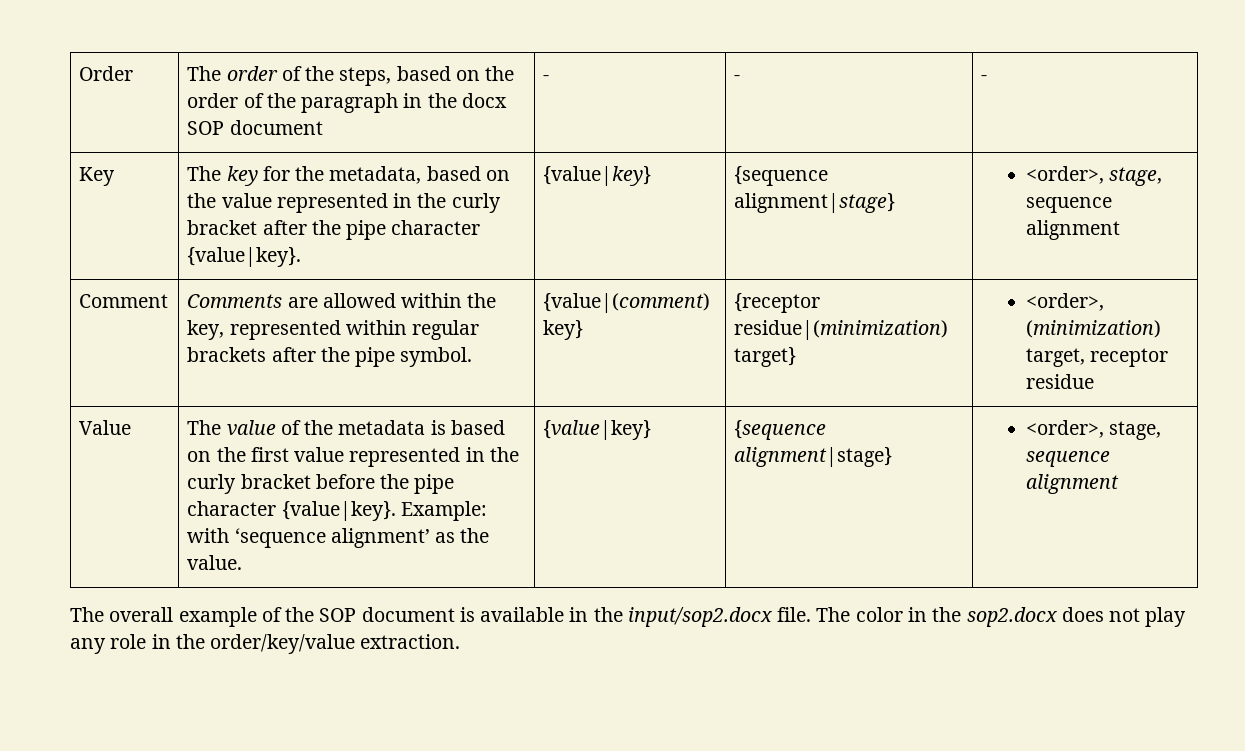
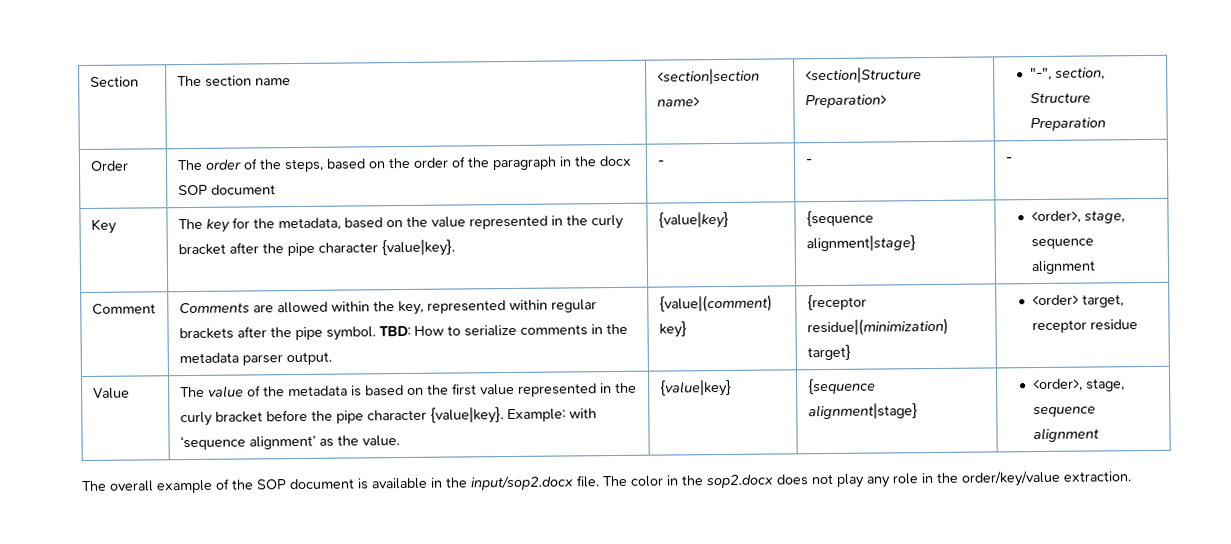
+ Section | The section name | <section|section name> | <section|Structure Preparation> | "-", section, Structure Preparation
- Comment | Comments are allowed within the key, represented within regular brackets after the pipe symbol. | {value|(comment) key} | {receptor residue|(minimization) target} | <order>, (minimization) target, receptor residue
+ Comment | Comments are allowed within the key, represented within regular brackets after the pipe symbol. TBD: How to serialize comments in the metadata parser output. | {value|(comment) key} | {receptor residue|(minimization) target} | <order> target, receptor residue

